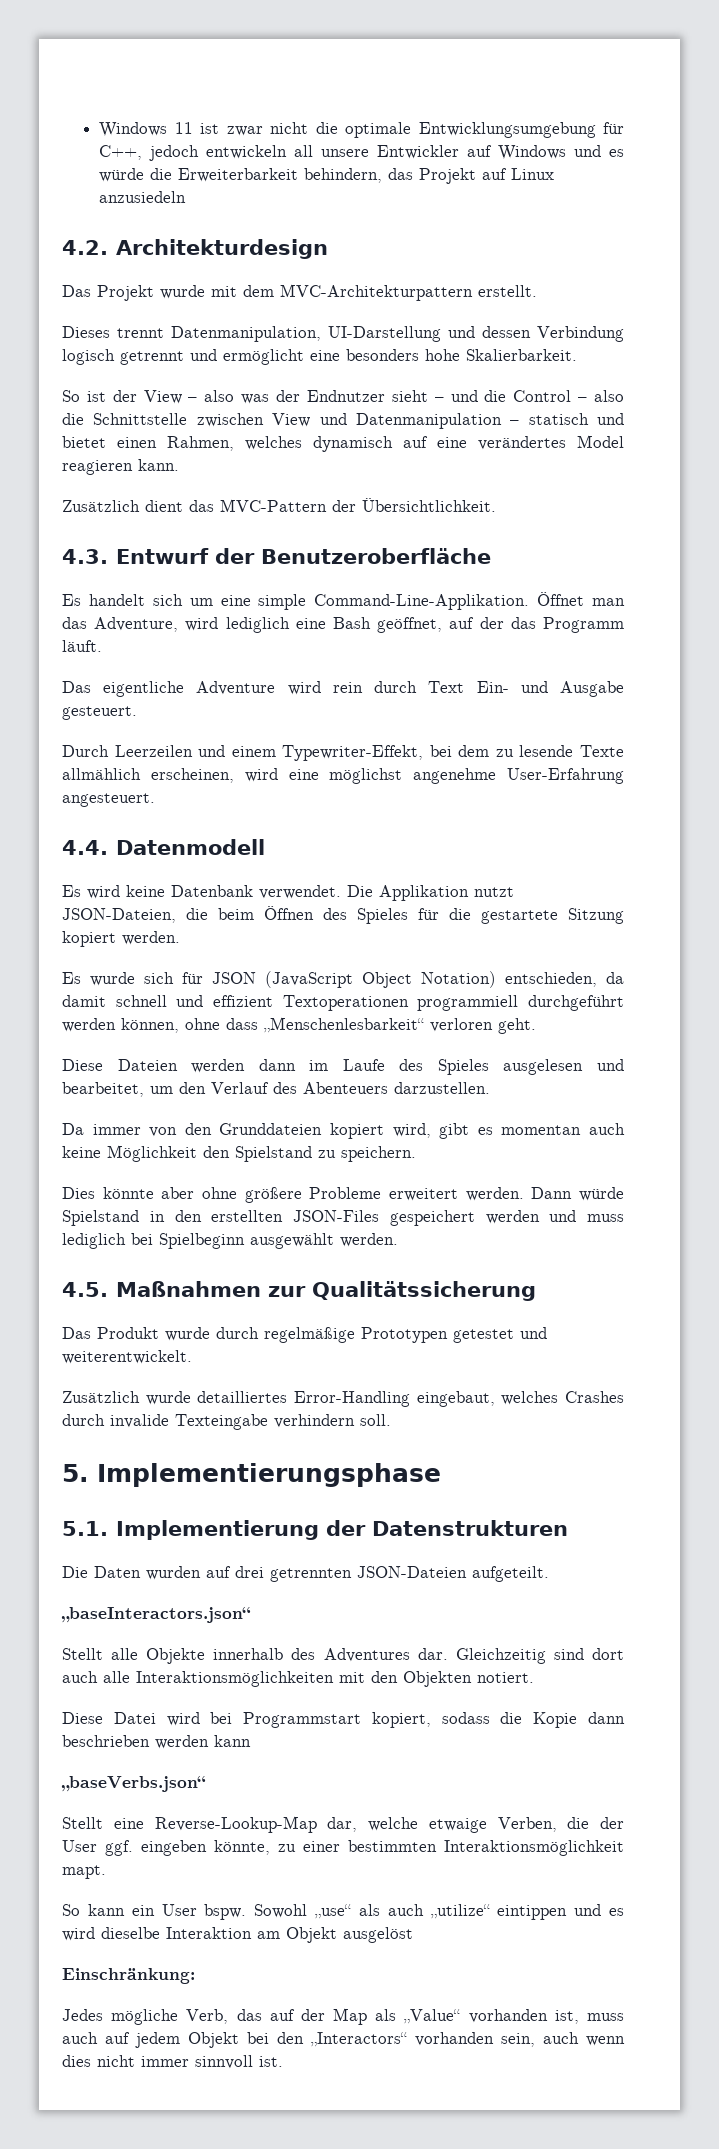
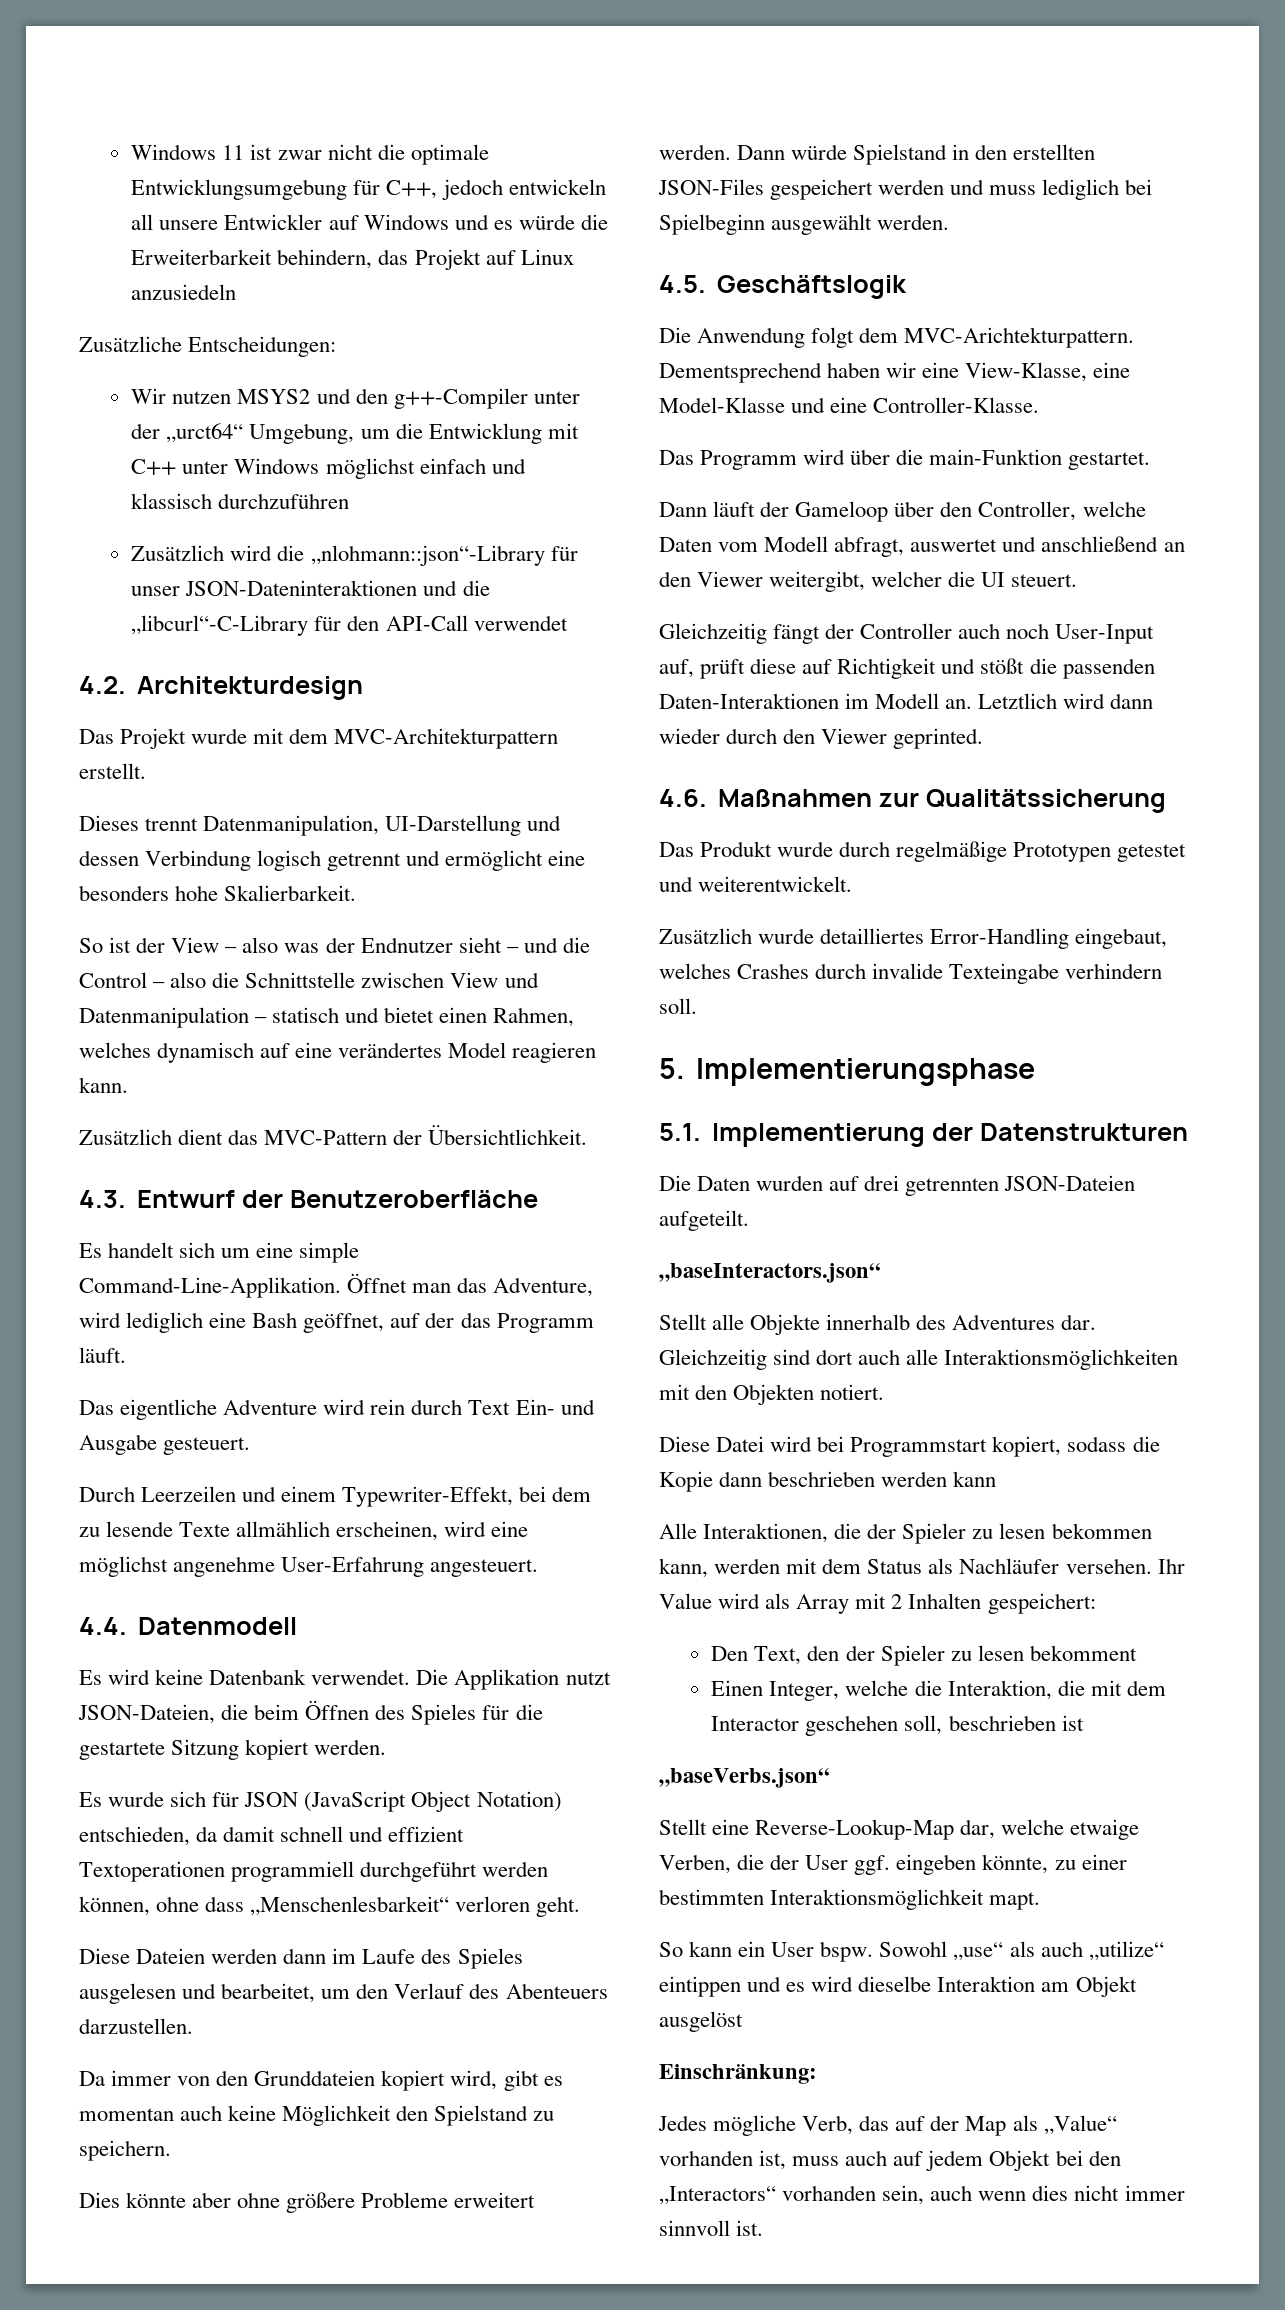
+ Zusätzliche Entscheidungen:
+ Wir nutzen MSYS2 und den g++-Compiler unter der „urct64“ Umgebung, um die Entwicklung mit C++ unter Windows möglichst einfach und klassisch durchzuführen
+ Zusätzlich wird die „nlohmann::json“-Library für unser JSON-Dateninteraktionen und die „libcurl“-C-Library für den API-Call verwendet
- 4.5. Maßnahmen zur Qualitätssicherung
+ 4.5. Geschäftslogik
+ Die Anwendung folgt dem MVC-Arichtekturpattern. Dementsprechend haben wir eine View-Klasse, eine Model-Klasse und eine Controller-Klasse.
+ Das Programm wird über die main-Funktion gestartet.
+ Dann läuft der Gameloop über den Controller, welche Daten vom Modell abfragt, auswertet und anschließend an den Viewer weitergibt, welcher die UI steuert.
+ Gleichzeitig fängt der Controller auch noch User-Input auf, prüft diese auf Richtigkeit und stößt die passenden Daten-Interaktionen im Modell an. Letztlich wird dann wieder durch den Viewer geprinted.
+ 4.6. Maßnahmen zur Qualitätssicherung
+ Alle Interaktionen, die der Spieler zu lesen bekommen kann, werden mit dem Status als Nachläufer versehen. Ihr Value wird als Array mit 2 Inhalten gespeichert:
+ Den Text, den der Spieler zu lesen bekomment
+ Einen Integer, welche die Interaktion, die mit dem Interactor geschehen soll, beschrieben ist

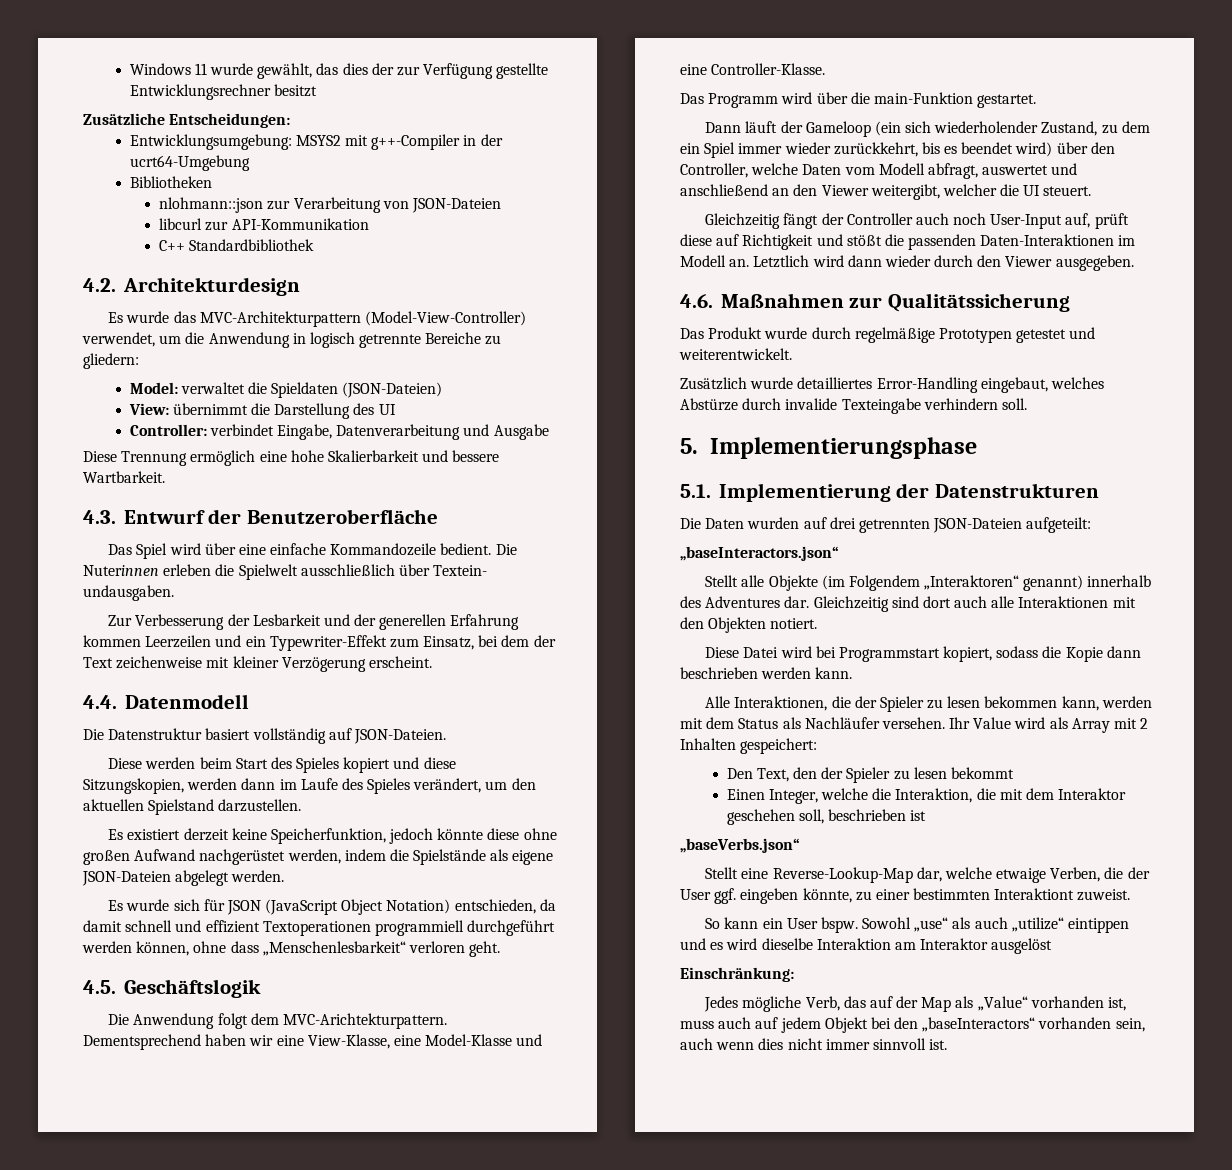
- Windows 11 ist zwar nicht die optimale Entwicklungsumgebung für C++, jedoch entwickeln all unsere Entwickler auf Windows und es würde die Erweiterbarkeit behindern, das Projekt auf Linux anzusiedeln
+ Windows 11 wurde gewählt, das dies der zur Verfügung gestellte Entwicklungsrechner besitzt
  Zusätzliche Entscheidungen:
- Wir nutzen MSYS2 und den g++-Compiler unter der „urct64“ Umgebung, um die Entwicklung mit C++ unter Windows möglichst einfach und klassisch durchzuführen
- Zusätzlich wird die „nlohmann::json“-Library für unser JSON-Dateninteraktionen und die „libcurl“-C-Library für den API-Call verwendet
+ Entwicklungsumgebung: MSYS2 mit g++-Compiler in der ucrt64-Umgebung
+ Bibliotheken
+ nlohmann::json zur Verarbeitung von JSON-Dateien
+ libcurl zur API-Kommunikation
+ C++ Standardbibliothek
  4.2. Architekturdesign
- Das Projekt wurde mit dem MVC-Architekturpattern erstellt.
- Dieses trennt Datenmanipulation, UI-Darstellung und dessen Verbindung logisch getrennt und ermöglicht eine besonders hohe Skalierbarkeit.
- So ist der View – also was der Endnutzer sieht – und die Control – also die Schnittstelle zwischen View und Datenmanipulation – statisch und bietet einen Rahmen, welches dynamisch auf eine verändertes Model reagieren kann.
- Zusätzlich dient das MVC-Pattern der Übersichtlichkeit.
+ Es wurde das MVC-Architekturpattern (Model-View-Controller) verwendet, um die Anwendung in logisch getrennte Bereiche zu gliedern:
+ Model: verwaltet die Spieldaten (JSON-Dateien)
+ View: übernimmt die Darstellung des UI
+ Controller: verbindet Eingabe, Datenverarbeitung und Ausgabe
+ Diese Trennung ermöglich eine hohe Skalierbarkeit und bessere Wartbarkeit.
  4.3. Entwurf der Benutzeroberfläche
- Es handelt sich um eine simple Command-Line-Applikation. Öffnet man das Adventure, wird lediglich eine Bash geöffnet, auf der das Programm läuft.
- Das eigentliche Adventure wird rein durch Text Ein- und Ausgabe gesteuert.
- Durch Leerzeilen und einem Typewriter-Effekt, bei dem zu lesende Texte allmählich erscheinen, wird eine möglichst angenehme User-Erfahrung angesteuert.
+ Das Spiel wird über eine einfache Kommandozeile bedient. Die Nuterinnen erleben die Spielwelt ausschließlich über Textein- undausgaben.
+ Zur Verbesserung der Lesbarkeit und der generellen Erfahrung kommen Leerzeilen und ein Typewriter-Effekt zum Einsatz, bei dem der Text zeichenweise mit kleiner Verzögerung erscheint.
  4.4. Datenmodell
- Es wird keine Datenbank verwendet. Die Applikation nutzt JSON-Dateien, die beim Öffnen des Spieles für die gestartete Sitzung kopiert werden.
+ Die Datenstruktur basiert vollständig auf JSON-Dateien.
+ Diese werden beim Start des Spieles kopiert und diese Sitzungskopien, werden dann im Laufe des Spieles verändert, um den aktuellen Spielstand darzustellen.
+ Es existiert derzeit keine Speicherfunktion, jedoch könnte diese ohne großen Aufwand nachgerüstet werden, indem die Spielstände als eigene JSON-Dateien abgelegt werden.
- Diese Dateien werden dann im Laufe des Spieles ausgelesen und bearbeitet, um den Verlauf des Abenteuers darzustellen.
- Da immer von den Grunddateien kopiert wird, gibt es momentan auch keine Möglichkeit den Spielstand zu speichern.
- Dies könnte aber ohne größere Probleme erweitert werden. Dann würde Spielstand in den erstellten JSON-Files gespeichert werden und muss lediglich bei Spielbeginn ausgewählt werden.
- Dann läuft der Gameloop über den Controller, welche Daten vom Modell abfragt, auswertet und anschließend an den Viewer weitergibt, welcher die UI steuert.
+ Dann läuft der Gameloop (ein sich wiederholender Zustand, zu dem ein Spiel immer wieder zurückkehrt, bis es beendet wird) über den Controller, welche Daten vom Modell abfragt, auswertet und anschließend an den Viewer weitergibt, welcher die UI steuert.
- Letztlich wird dann wieder durch den Viewer geprinted.
+ Letztlich wird dann wieder durch den Viewer ausgegeben.
- Zusätzlich wurde detailliertes Error-Handling eingebaut, welches Crashes durch invalide Texteingabe verhindern soll.
+ Zusätzlich wurde detailliertes Error-Handling eingebaut, welches Abstürze durch invalide Texteingabe verhindern soll.
- Die Daten wurden auf drei getrennten JSON-Dateien aufgeteilt.
+ Die Daten wurden auf drei getrennten JSON-Dateien aufgeteilt:
- Stellt alle Objekte innerhalb des Adventures dar.
+ Stellt alle Objekte (im Folgendem „Interaktoren“ genannt) innerhalb des Adventures dar.
- Gleichzeitig sind dort auch alle Interaktionsmöglichkeiten mit den Objekten notiert.
+ Gleichzeitig sind dort auch alle Interaktionen mit den Objekten notiert.
- Diese Datei wird bei Programmstart kopiert, sodass die Kopie dann beschrieben werden kann
+ Diese Datei wird bei Programmstart kopiert, sodass die Kopie dann beschrieben werden kann.
- Den Text, den der Spieler zu lesen bekomment
+ Den Text, den der Spieler zu lesen bekommt
- Einen Integer, welche die Interaktion, die mit dem Interactor geschehen soll, beschrieben ist
+ Einen Integer, welche die Interaktion, die mit dem Interaktor geschehen soll, beschrieben ist
- Stellt eine Reverse-Lookup-Map dar, welche etwaige Verben, die der User ggf. eingeben könnte, zu einer bestimmten Interaktionsmöglichkeit mapt.
+ Stellt eine Reverse-Lookup-Map dar, welche etwaige Verben, die der User ggf. eingeben könnte, zu einer bestimmten Interaktiont zuweist.
- Sowohl „use“ als auch „utilize“ eintippen und es wird dieselbe Interaktion am Objekt ausgelöst
+ Sowohl „use“ als auch „utilize“ eintippen und es wird dieselbe Interaktion am Interaktor ausgelöst
- Jedes mögliche Verb, das auf der Map als „Value“ vorhanden ist, muss auch auf jedem Objekt bei den „Interactors“ vorhanden sein, auch wenn dies nicht immer sinnvoll ist.
+ Jedes mögliche Verb, das auf der Map als „Value“ vorhanden ist, muss auch auf jedem Objekt bei den „baseInteractors“ vorhanden sein, auch wenn dies nicht immer sinnvoll ist.

